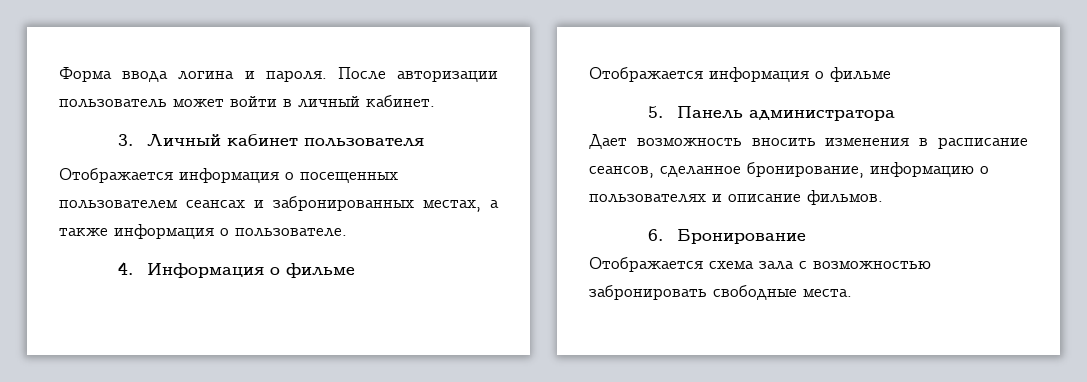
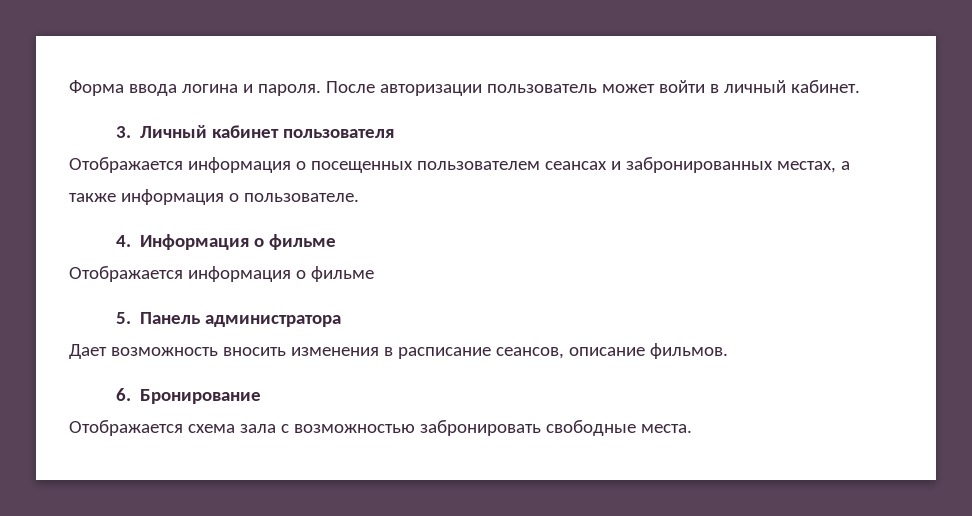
- Дает возможность вносить изменения в расписание сеансов, сделанное бронирование, информацию о пользователях и описание фильмов.
+ Дает возможность вносить изменения в расписание сеансов, описание фильмов.

